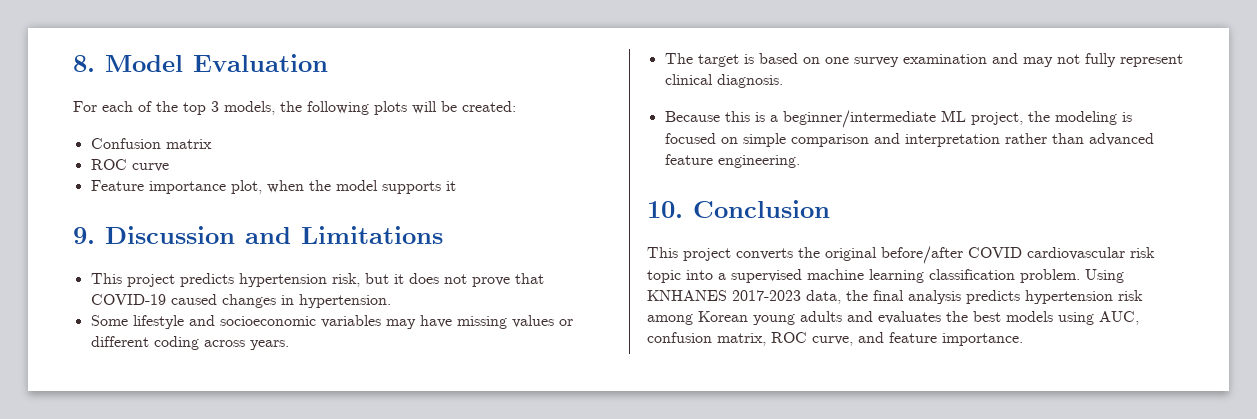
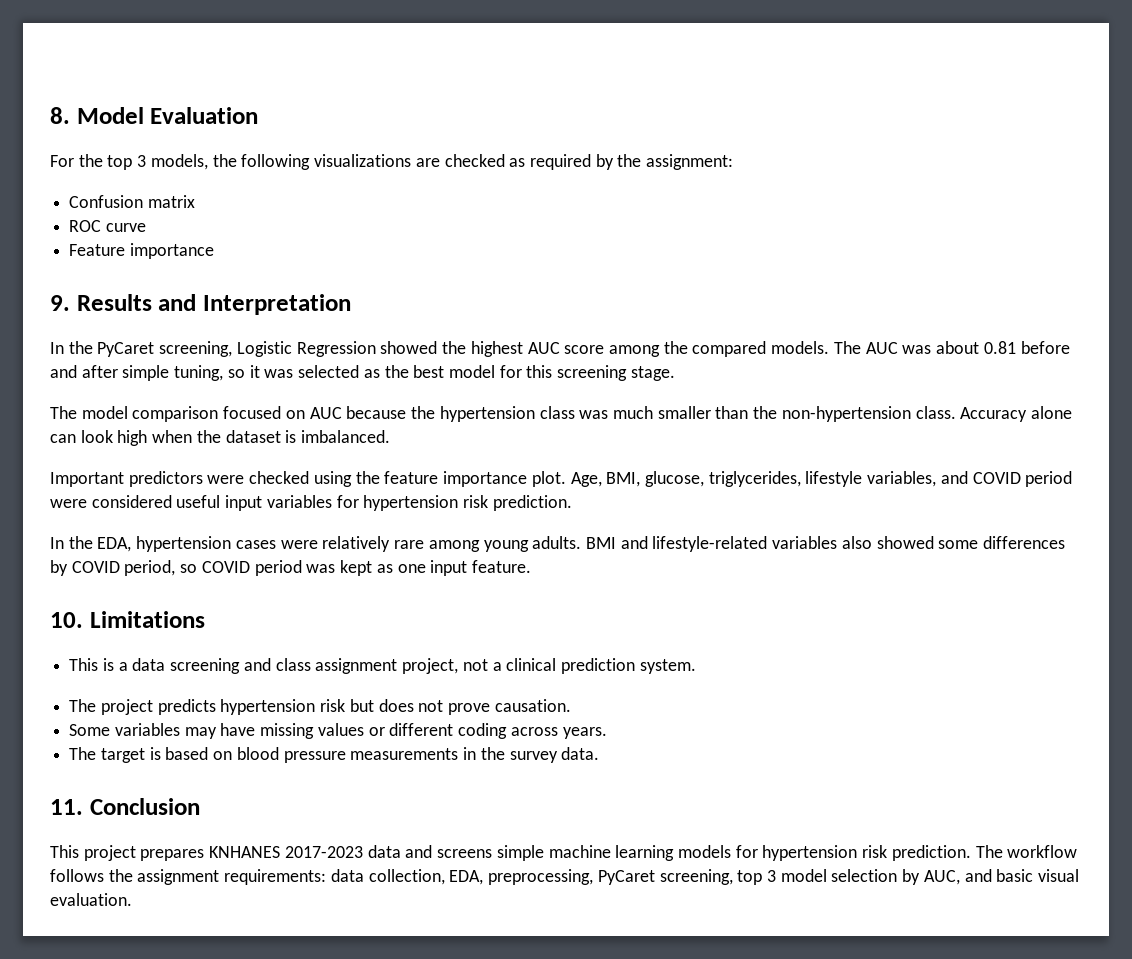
- For each of the top 3 models, the following plots will be created:
+ For the top 3 models, the following visualizations are checked as required by the assignment:
- Feature importance plot, when the model supports it
- 9. Discussion and Limitations
- This project predicts hypertension risk, but it does not prove that COVID-19 caused changes in hypertension.
- Some lifestyle and socioeconomic variables may have missing values or different coding across years.
+ Feature importance
+ 9. Results and Interpretation
+ In the PyCaret screening, Logistic Regression showed the highest AUC score among the compared models. The AUC was about 0.81 before and after simple tuning, so it was selected as the best model for this screening stage.
+ The model comparison focused on AUC because the hypertension class was much smaller than the non-hypertension class. Accuracy alone can look high when the dataset is imbalanced.
+ Important predictors were checked using the feature importance plot. Age, BMI, glucose, triglycerides, lifestyle variables, and COVID period were considered useful input variables for hypertension risk prediction.
+ In the EDA, hypertension cases were relatively rare among young adults. BMI and lifestyle-related variables also showed some differences by COVID period, so COVID period was kept as one input feature.
+ 10. Limitations
+ This is a data screening and class assignment project, not a clinical prediction system.
+ The project predicts hypertension risk but does not prove causation.
+ Some variables may have missing values or different coding across years.
- The target is based on one survey examination and may not fully represent clinical diagnosis.
- Because this is a beginner/intermediate ML project, the modeling is focused on simple comparison and interpretation rather than advanced feature engineering.
- 10. Conclusion
- This project converts the original before/after COVID cardiovascular risk topic into a supervised machine learning classification problem. Using KNHANES 2017-2023 data, the final analysis predicts hypertension risk among Korean young adults and evaluates the best models using AUC, confusion matrix, ROC curve, and feature importance.
+ The target is based on blood pressure measurements in the survey data.
+ 11. Conclusion
+ This project prepares KNHANES 2017-2023 data and screens simple machine learning models for hypertension risk prediction. The workflow follows the assignment requirements: data collection, EDA, preprocessing, PyCaret screening, top 3 model selection by AUC, and basic visual evaluation.

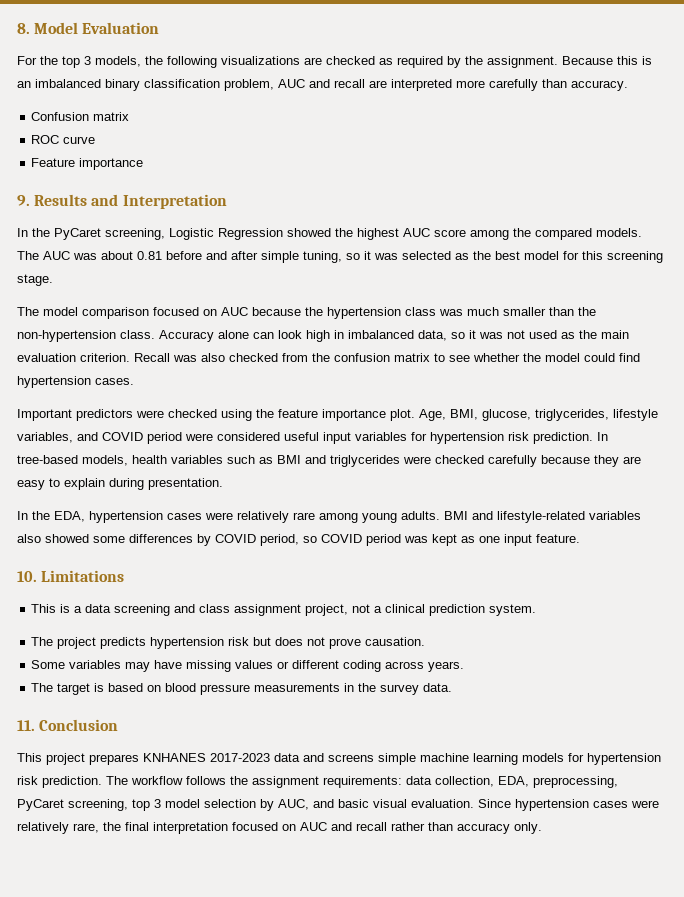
- For the top 3 models, the following visualizations are checked as required by the assignment:
+ For the top 3 models, the following visualizations are checked as required by the assignment. Because this is an imbalanced binary classification problem, AUC and recall are interpreted more carefully than accuracy.
- Accuracy alone can look high when the dataset is imbalanced.
+ Accuracy alone can look high in imbalanced data, so it was not used as the main evaluation criterion. Recall was also checked from the confusion matrix to see whether the model could find hypertension cases.
+ In tree-based models, health variables such as BMI and triglycerides were checked carefully because they are easy to explain during presentation.
+ Since hypertension cases were relatively rare, the final interpretation focused on AUC and recall rather than accuracy only.

